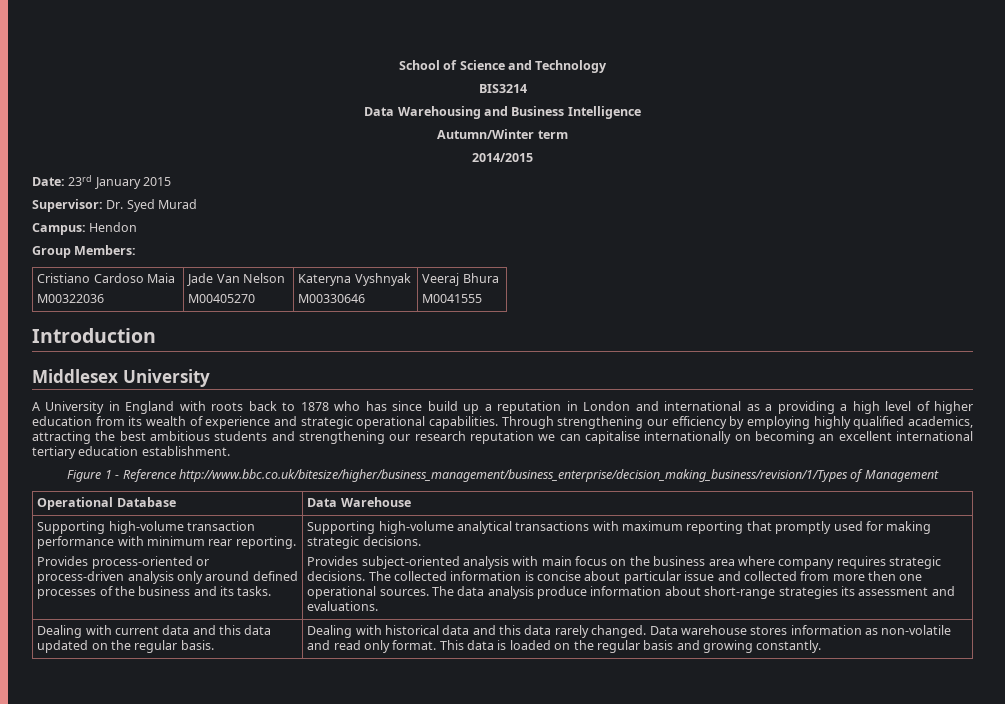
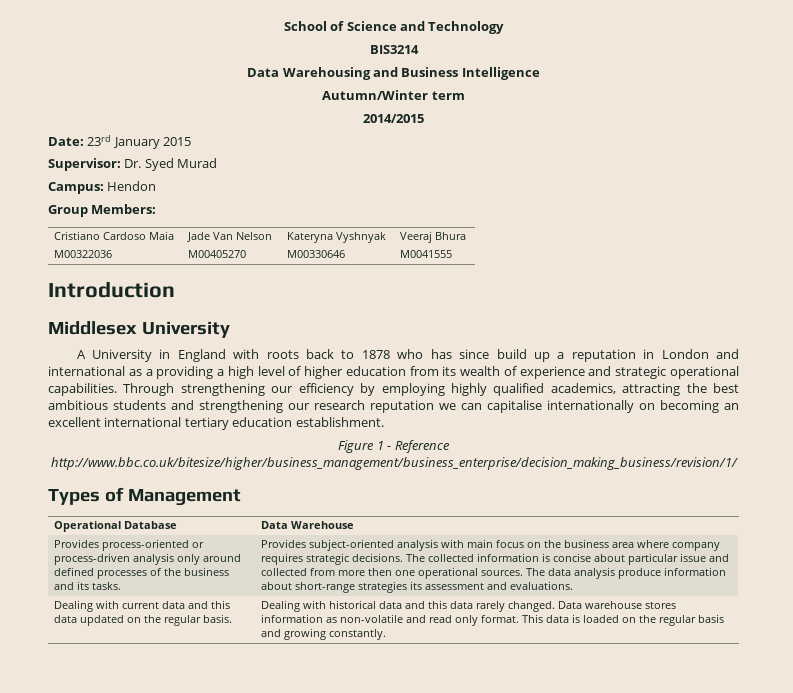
- Figure 1 - Reference http://www.bbc.co.uk/bitesize/higher/business_management/business_enterprise/decision_making_business/revision/1/Types of Management
+ Figure 1 - Reference http://www.bbc.co.uk/bitesize/higher/business_management/business_enterprise/decision_making_business/revision/1/
+ Types of Management
- Supporting high-volume transaction performance with minimum rear reporting.
- Supporting high-volume analytical transactions with maximum reporting that promptly used for making strategic decisions.

